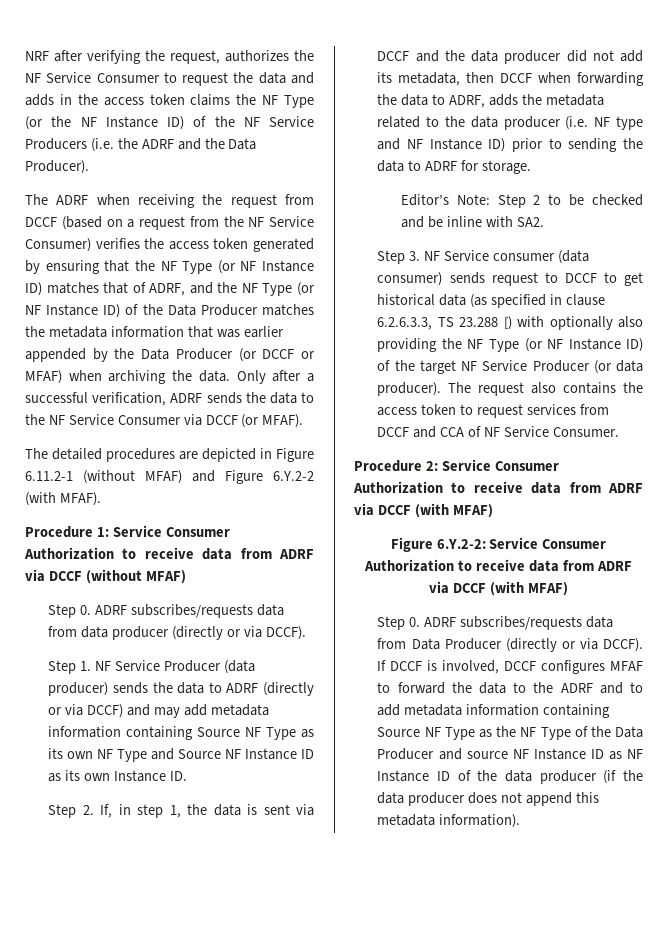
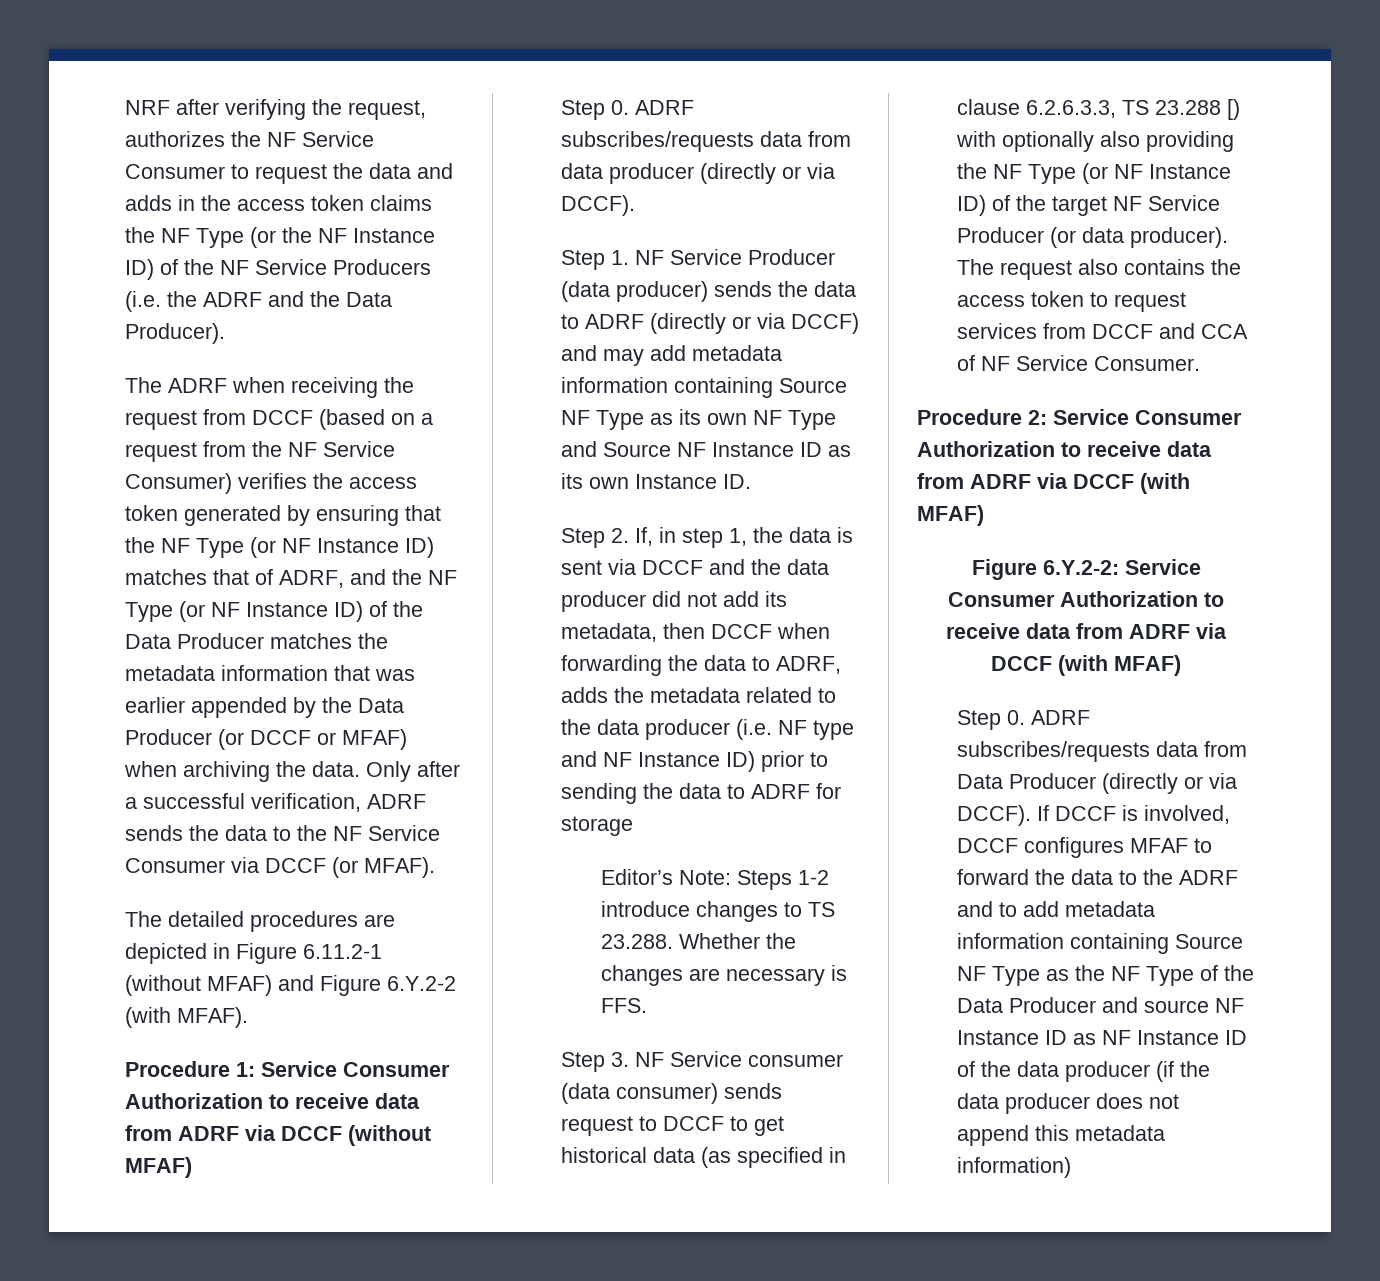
- Step 2. If, in step 1, the data is sent via DCCF and the data producer did not add its metadata, then DCCF when forwarding the data to ADRF, adds the metadata related to the data producer (i.e. NF type and NF Instance ID) prior to sending the data to ADRF for storage.
+ Step 2. If, in step 1, the data is sent via DCCF and the data producer did not add its metadata, then DCCF when forwarding the data to ADRF, adds the metadata related to the data producer (i.e. NF type and NF Instance ID) prior to sending the data to ADRF for storage
- Editor’s Note: Step 2 to be checked and be inline with SA2.
+ Editor’s Note: Steps 1-2 introduce changes to TS 23.288. Whether the changes are necessary is FFS.
- If DCCF is involved, DCCF configures MFAF to forward the data to the ADRF and to add metadata information containing Source NF Type as the NF Type of the Data Producer and source NF Instance ID as NF Instance ID of the data producer (if the data producer does not append this metadata information).
+ If DCCF is involved, DCCF configures MFAF to forward the data to the ADRF and to add metadata information containing Source NF Type as the NF Type of the Data Producer and source NF Instance ID as NF Instance ID of the data producer (if the data producer does not append this metadata information)

